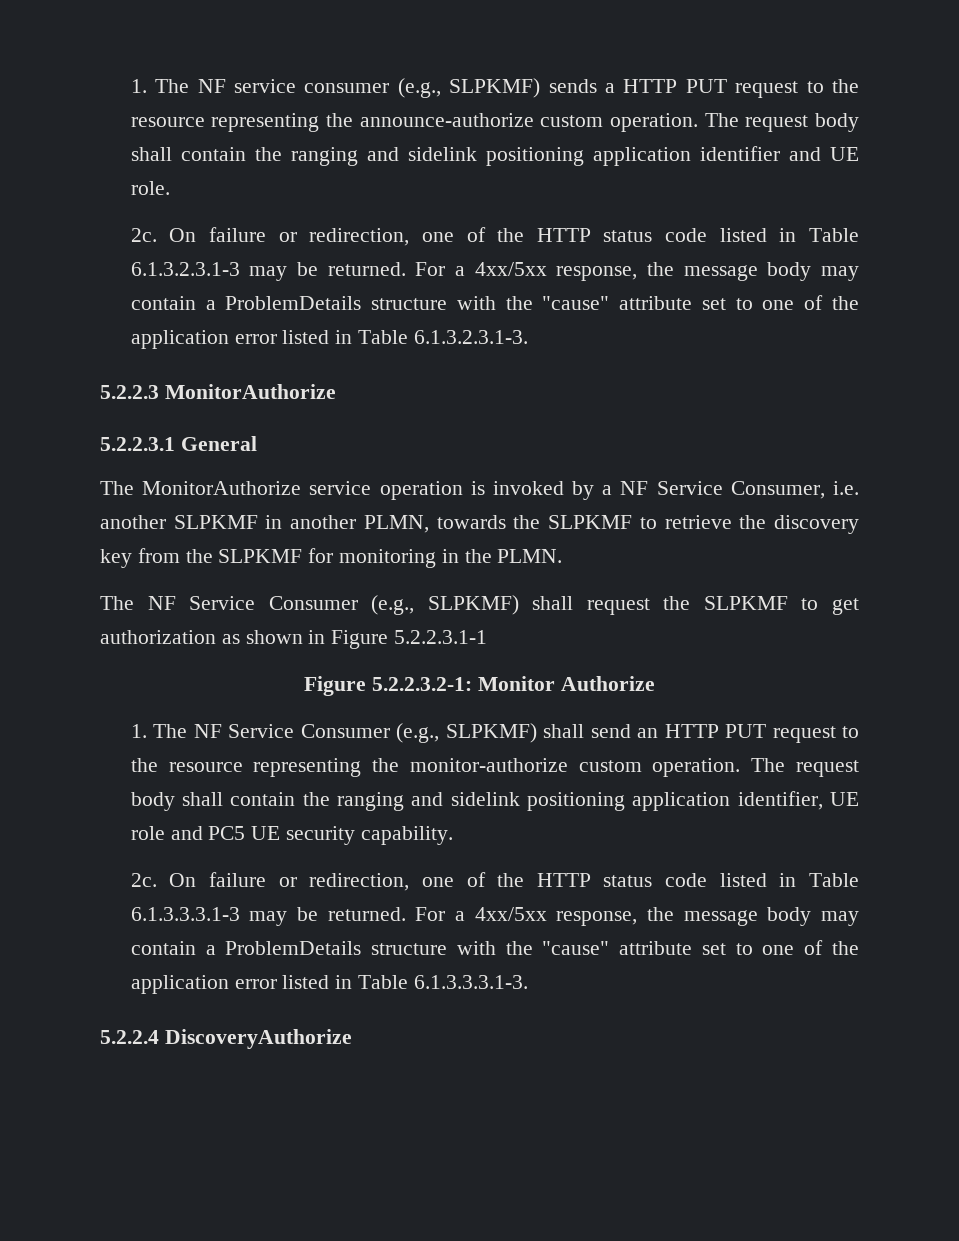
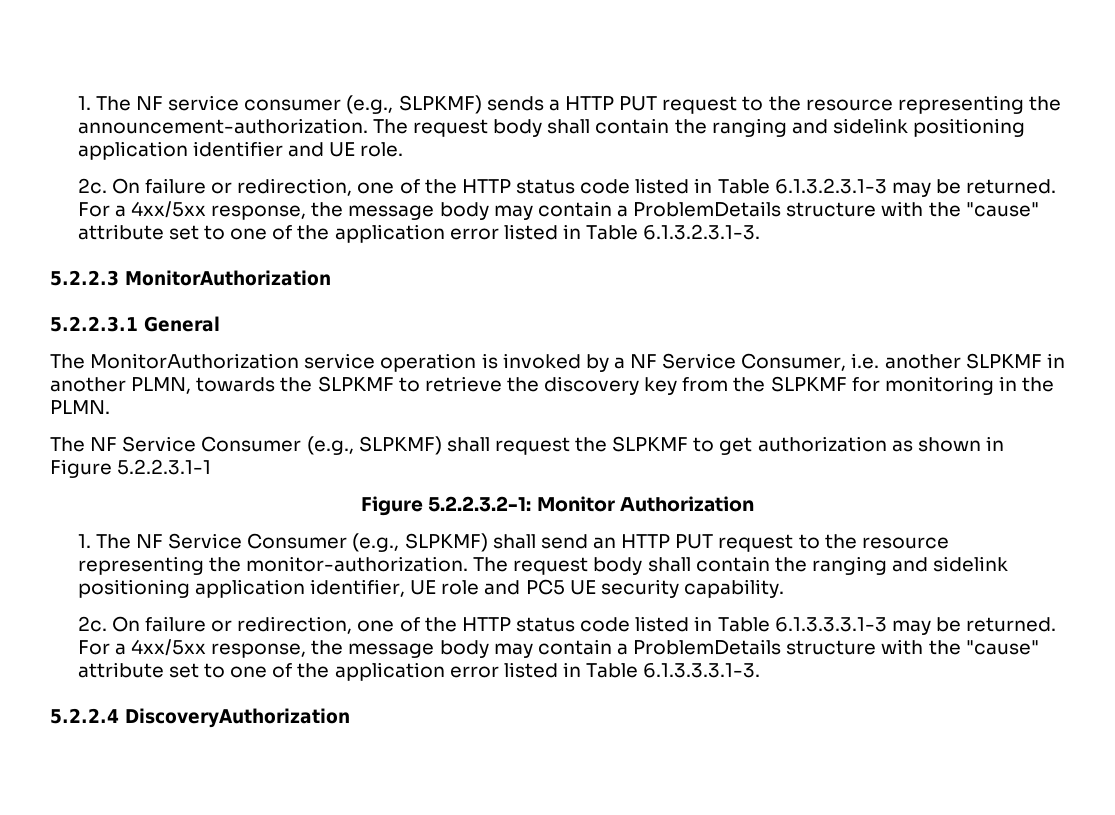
- 1. The NF service consumer (e.g., SLPKMF) sends a HTTP PUT request to the resource representing the announce-authorize custom operation.
+ 1. The NF service consumer (e.g., SLPKMF) sends a HTTP PUT request to the resource representing the announcement-authorization.
- 5.2.2.3 MonitorAuthorize
+ 5.2.2.3 MonitorAuthorization
- The MonitorAuthorize service operation is invoked by a NF Service Consumer, i.e. another SLPKMF in another PLMN, towards the SLPKMF to retrieve the discovery key from the SLPKMF for monitoring in the PLMN.
+ The MonitorAuthorization service operation is invoked by a NF Service Consumer, i.e. another SLPKMF in another PLMN, towards the SLPKMF to retrieve the discovery key from the SLPKMF for monitoring in the PLMN.
- Figure 5.2.2.3.2-1: Monitor Authorize
+ Figure 5.2.2.3.2-1: Monitor Authorization
- 1. The NF Service Consumer (e.g., SLPKMF) shall send an HTTP PUT request to the resource representing the monitor-authorize custom operation.
+ 1. The NF Service Consumer (e.g., SLPKMF) shall send an HTTP PUT request to the resource representing the monitor-authorization.
- 5.2.2.4 DiscoveryAuthorize
+ 5.2.2.4 DiscoveryAuthorization

